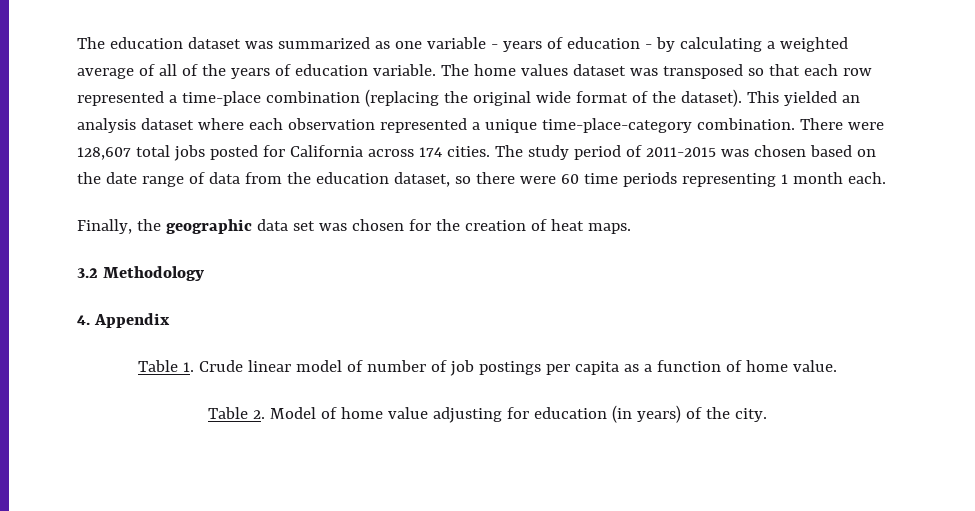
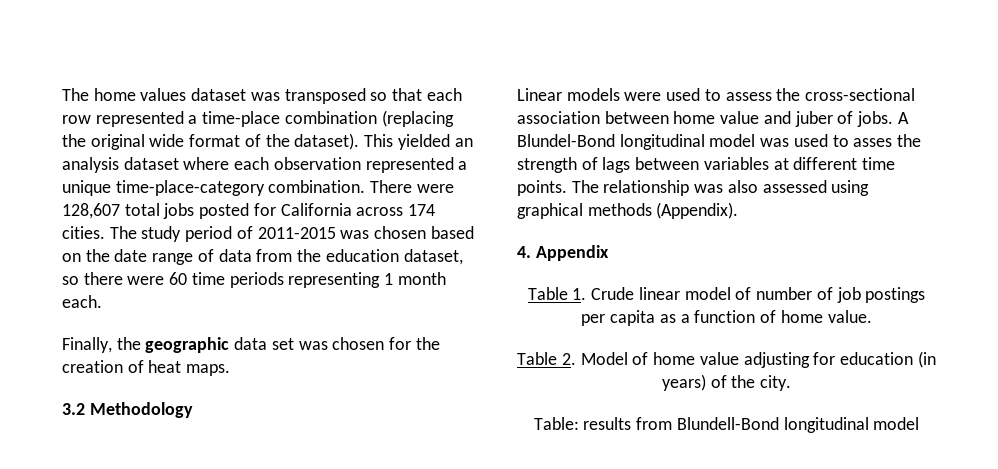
- The education dataset was summarized as one variable - years of education - by calculating a weighted average of all of the years of education variable. The home values dataset was transposed so that each row represented a time-place combination (replacing the original wide format of the dataset).
+ The home values dataset was transposed so that each row represented a time-place combination (replacing the original wide format of the dataset).
+ Linear models were used to assess the cross-sectional association between home value and juber of jobs. A Blundel-Bond longitudinal model was used to asses the strength of lags between variables at different time points. The relationship was also assessed using graphical methods (Appendix).
+ Table: results from Blundell-Bond longitudinal model

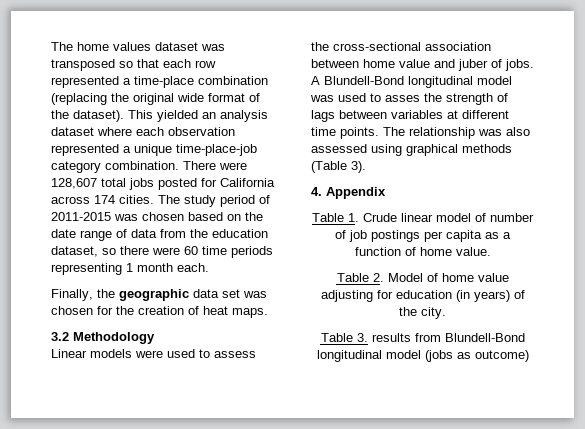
- This yielded an analysis dataset where each observation represented a unique time-place-category combination.
+ This yielded an analysis dataset where each observation represented a unique time-place-job category combination.
- A Blundel-Bond longitudinal model was used to asses the strength of lags between variables at different time points.
+ A Blundell-Bond longitudinal model was used to asses the strength of lags between variables at different time points.
- The relationship was also assessed using graphical methods (Appendix).
+ The relationship was also assessed using graphical methods (Table 3).
- Table: results from Blundell-Bond longitudinal model
+ Table 3. results from Blundell-Bond longitudinal model (jobs as outcome)

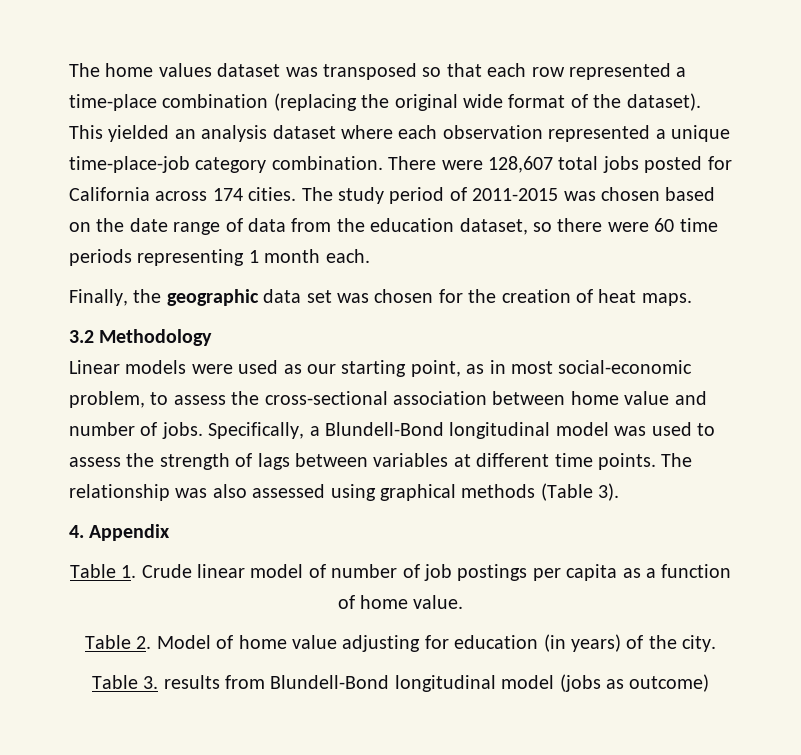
- Linear models were used to assess the cross-sectional association between home value and juber of jobs.
+ Linear models were used as our starting point, as in most social-economic problem, to assess the cross-sectional association between home value and number of jobs.
- A Blundell-Bond longitudinal model was used to asses the strength of lags between variables at different time points.
+ Specifically, a Blundell-Bond longitudinal model was used to assess the strength of lags between variables at different time points.

